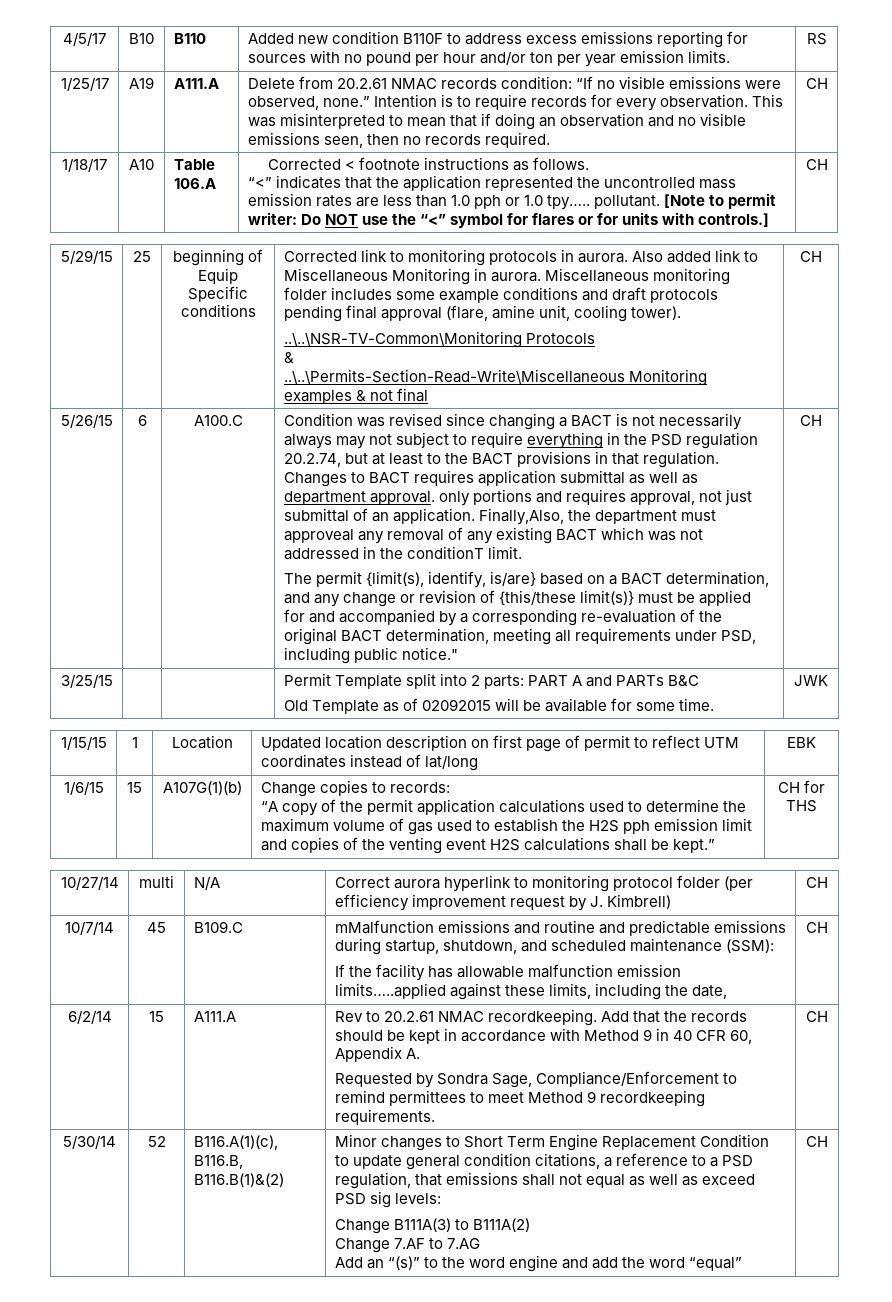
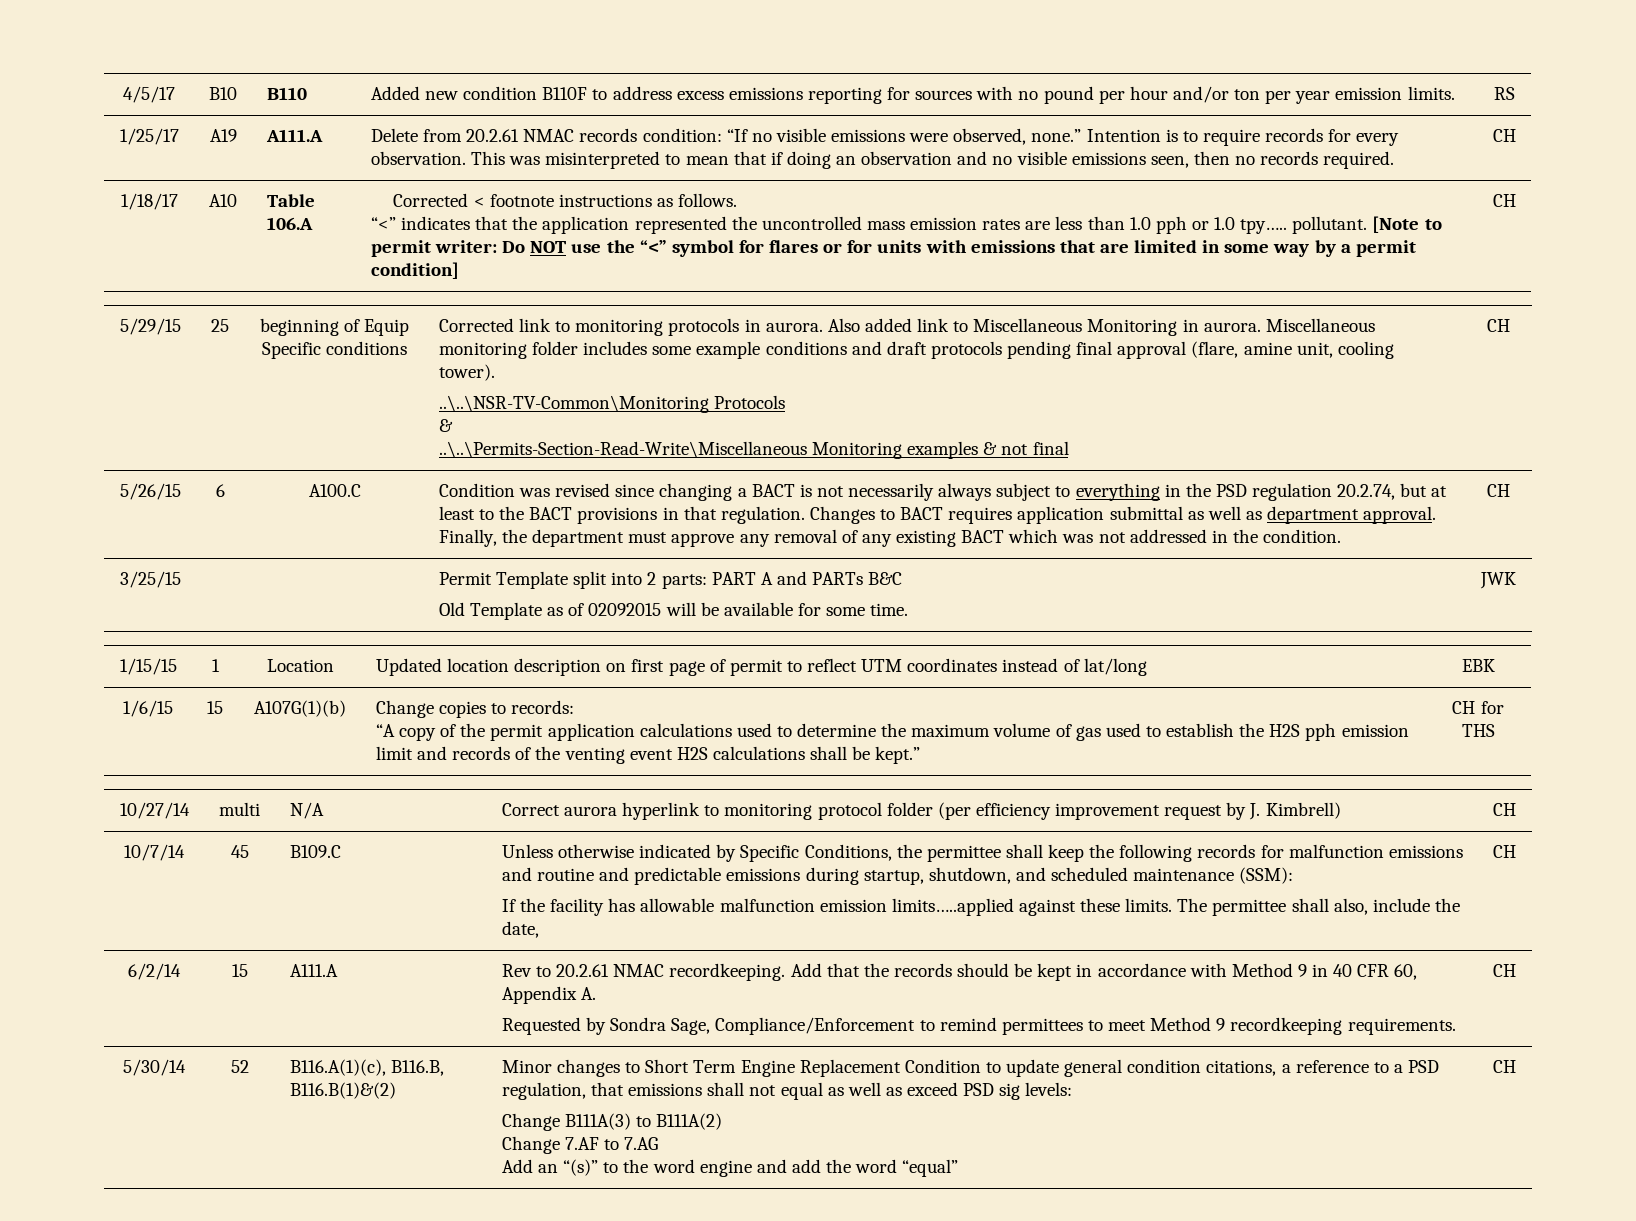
- [Note to permit writer: Do NOT use the “<” symbol for flares or for units with controls.]
+ [Note to permit writer: Do NOT use the “<” symbol for flares or for units with emissions that are limited in some way by a permit condition]
- Condition was revised since changing a BACT is not necessarily always may not subject to require everything in the PSD regulation 20.2.74, but at least to the BACT provisions in that regulation.
+ Condition was revised since changing a BACT is not necessarily always subject to everything in the PSD regulation 20.2.74, but at least to the BACT provisions in that regulation.
- Changes to BACT requires application submittal as well as department approval. only portions and requires approval, not just submittal of an application. Finally,Also, the department must approveal any removal of any existing BACT which was not addressed in the conditionT limit.
- The permit {limit(s), identify, is/are} based on a BACT determination, and any change or revision of {this/these limit(s)} must be applied for and accompanied by a corresponding re-evaluation of the original BACT determination, meeting all requirements under PSD, including public notice."
+ Changes to BACT requires application submittal as well as department approval. Finally, the department must approve any removal of any existing BACT which was not addressed in the condition.
- “A copy of the permit application calculations used to determine the maximum volume of gas used to establish the H2S pph emission limit and copies of the venting event H2S calculations shall be kept.”
+ “A copy of the permit application calculations used to determine the maximum volume of gas used to establish the H2S pph emission limit and records of the venting event H2S calculations shall be kept.”
- mMalfunction emissions and routine and predictable emissions during startup, shutdown, and scheduled maintenance (SSM):
+ Unless otherwise indicated by Specific Conditions, the permittee shall keep the following records for malfunction emissions and routine and predictable emissions during startup, shutdown, and scheduled maintenance (SSM):
- If the facility has allowable malfunction emission limits…..applied against these limits, including the date,
+ If the facility has allowable malfunction emission limits…..applied against these limits. The permittee shall also, include the date,

